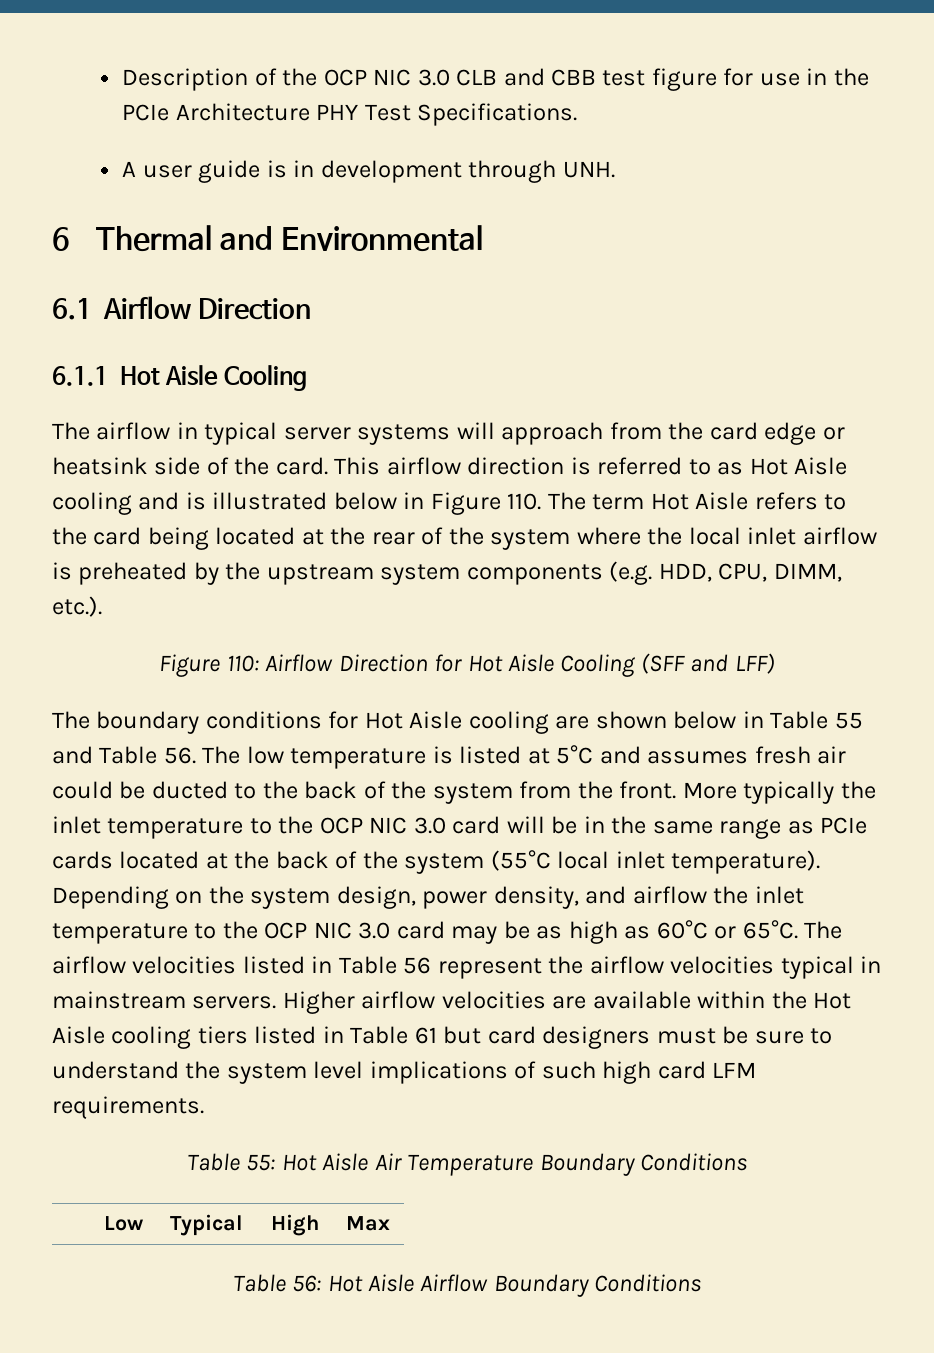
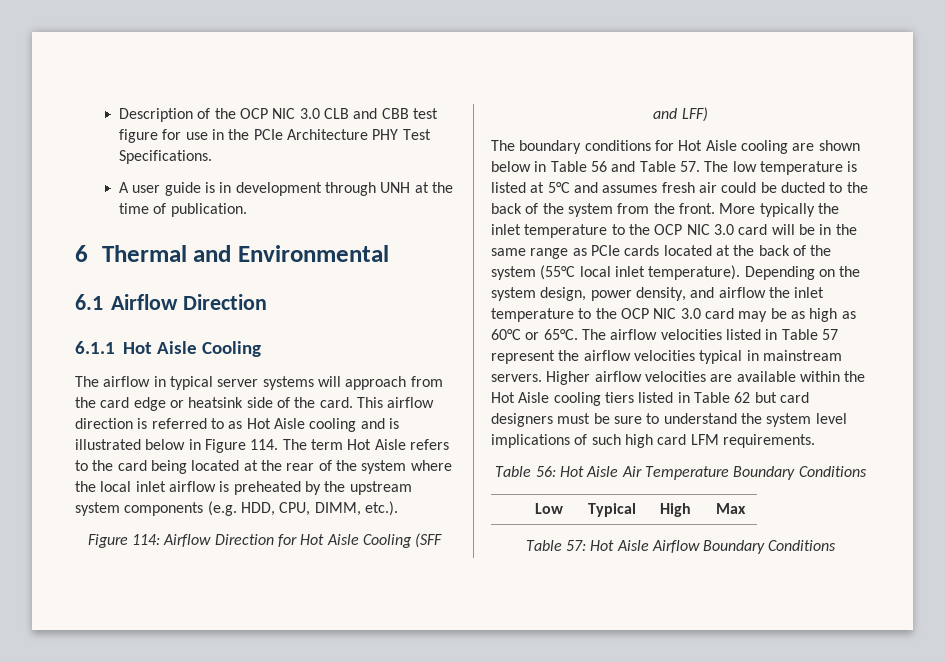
- A user guide is in development through UNH.
+ A user guide is in development through UNH at the time of publication.
- This airflow direction is referred to as Hot Aisle cooling and is illustrated below in Figure 110. The term Hot Aisle refers to the card being located at the rear of the system where the local inlet airflow is preheated by the upstream system components (e.g. HDD, CPU, DIMM, etc.).
+ This airflow direction is referred to as Hot Aisle cooling and is illustrated below in Figure 114. The term Hot Aisle refers to the card being located at the rear of the system where the local inlet airflow is preheated by the upstream system components (e.g. HDD, CPU, DIMM, etc.).
- Figure 110: Airflow Direction for Hot Aisle Cooling (SFF and LFF)
+ Figure 114: Airflow Direction for Hot Aisle Cooling (SFF and LFF)
- The boundary conditions for Hot Aisle cooling are shown below in Table 55 and Table 56. The low temperature is listed at 5°C and assumes fresh air could be ducted to the back of the system from the front.
+ The boundary conditions for Hot Aisle cooling are shown below in Table 56 and Table 57. The low temperature is listed at 5°C and assumes fresh air could be ducted to the back of the system from the front.
- The airflow velocities listed in Table 56 represent the airflow velocities typical in mainstream servers.
+ The airflow velocities listed in Table 57 represent the airflow velocities typical in mainstream servers.
- Higher airflow velocities are available within the Hot Aisle cooling tiers listed in Table 61 but card designers must be sure to understand the system level implications of such high card LFM requirements.
+ Higher airflow velocities are available within the Hot Aisle cooling tiers listed in Table 62 but card designers must be sure to understand the system level implications of such high card LFM requirements.
- Table 55: Hot Aisle Air Temperature Boundary Conditions
+ Table 56: Hot Aisle Air Temperature Boundary Conditions
- Table 56: Hot Aisle Airflow Boundary Conditions
+ Table 57: Hot Aisle Airflow Boundary Conditions

